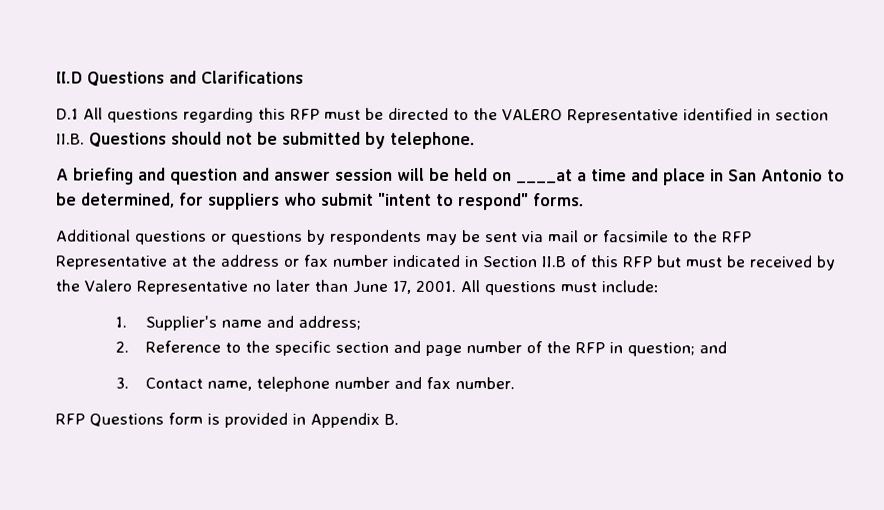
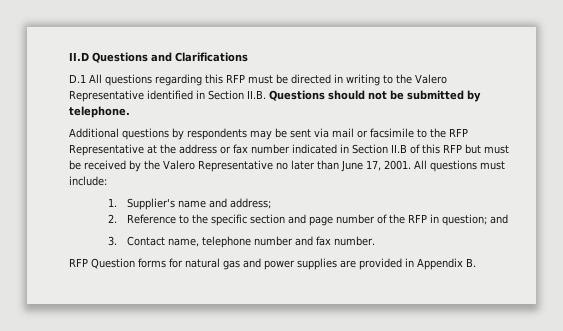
- D.1 All questions regarding this RFP must be directed to the VALERO Representative identified in section II.B. Questions should not be submitted by telephone.
+ D.1 All questions regarding this RFP must be directed in writing to the Valero Representative identified in Section II.B. Questions should not be submitted by telephone.
- A briefing and question and answer session will be held on ____at a time and place in San Antonio to be determined, for suppliers who submit "intent to respond" forms.
- Additional questions or questions by respondents may be sent via mail or facsimile to the RFP Representative at the address or fax number indicated in Section II.B of this RFP but must be received by the Valero Representative no later than June 17, 2001.
+ Additional questions by respondents may be sent via mail or facsimile to the RFP Representative at the address or fax number indicated in Section II.B of this RFP but must be received by the Valero Representative no later than June 17, 2001.
- RFP Questions form is provided in Appendix B.
+ RFP Question forms for natural gas and power supplies are provided in Appendix B.

